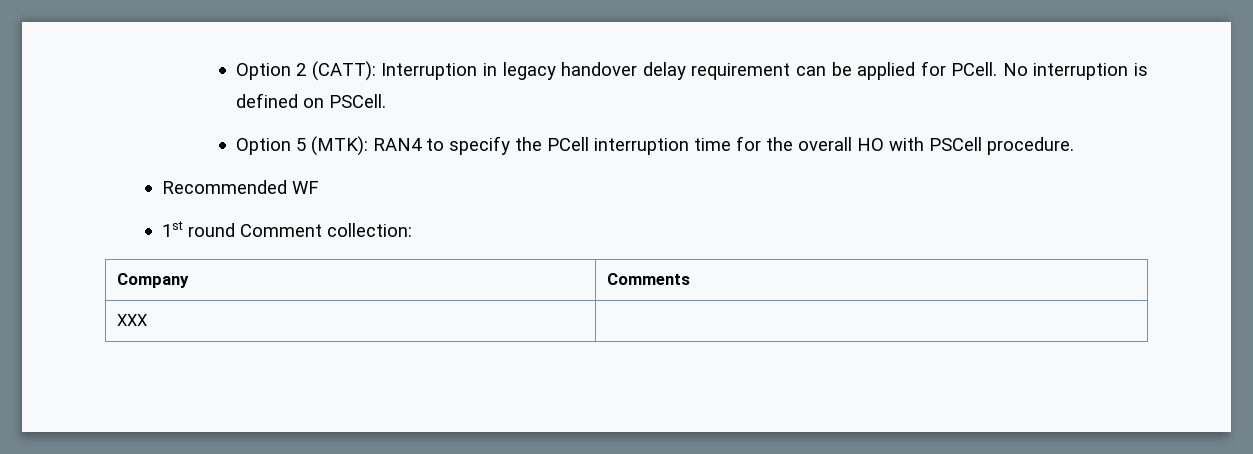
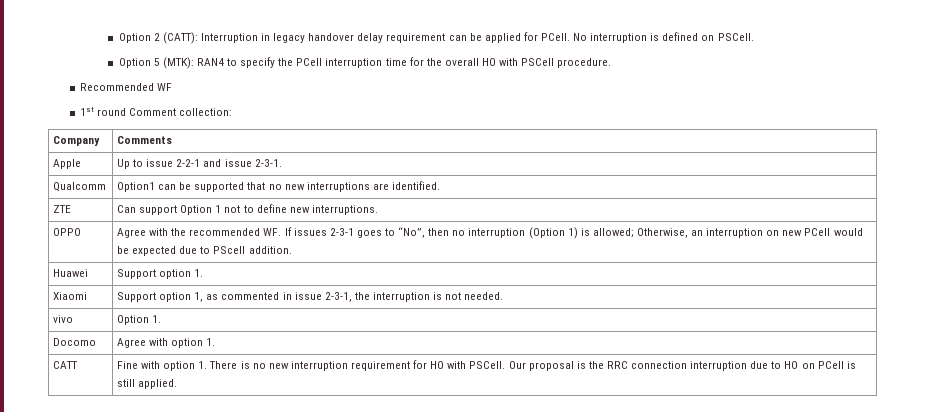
- XXX |
+ Apple | Up to issue 2-2-1 and issue 2-3-1.
+ Qualcomm | Option1 can be supported that no new interruptions are identified.
+ ZTE | Can support Option 1 not to define new interruptions.
+ OPPO | Agree with the recommended WF. If issues 2-3-1 goes to “No”, then no interruption (Option 1) is allowed; Otherwise, an interruption on new PCell would be expected due to PScell addition.
+ Huawei | Support option 1.
+ Xiaomi | Support option 1, as commented in issue 2-3-1, the interruption is not needed.
+ vivo | Option 1.
+ Docomo | Agree with option 1.
+ CATT | Fine with option 1. There is no new interruption requirement for HO with PSCell. Our proposal is the RRC connection interruption due to HO on PCell is still applied.

